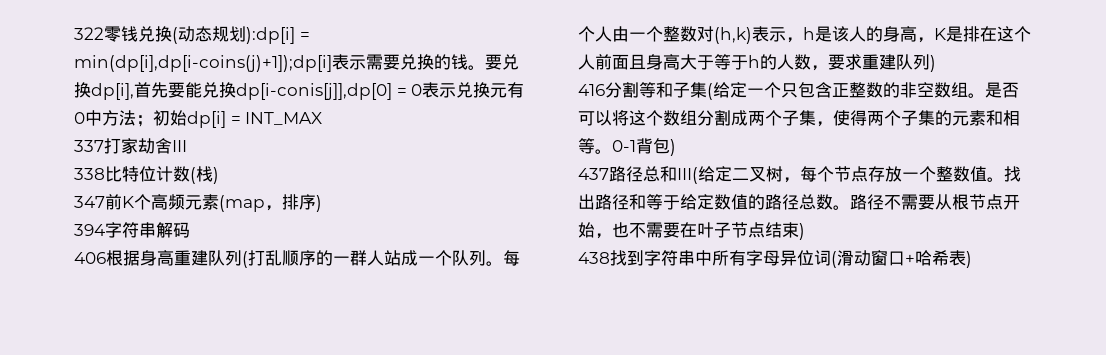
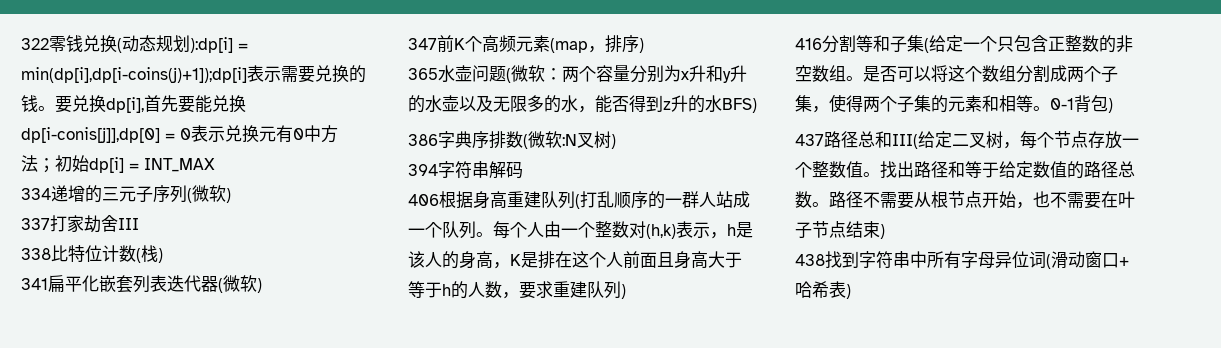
+ 334递增的三元子序列(微软)
+ 341扁平化嵌套列表迭代器(微软)
+ 365水壶问题(微软：两个容量分别为x升和y升的水壶以及无限多的水，能否得到z升的水BFS)
+ 386字典序排数(微软:N叉树)

